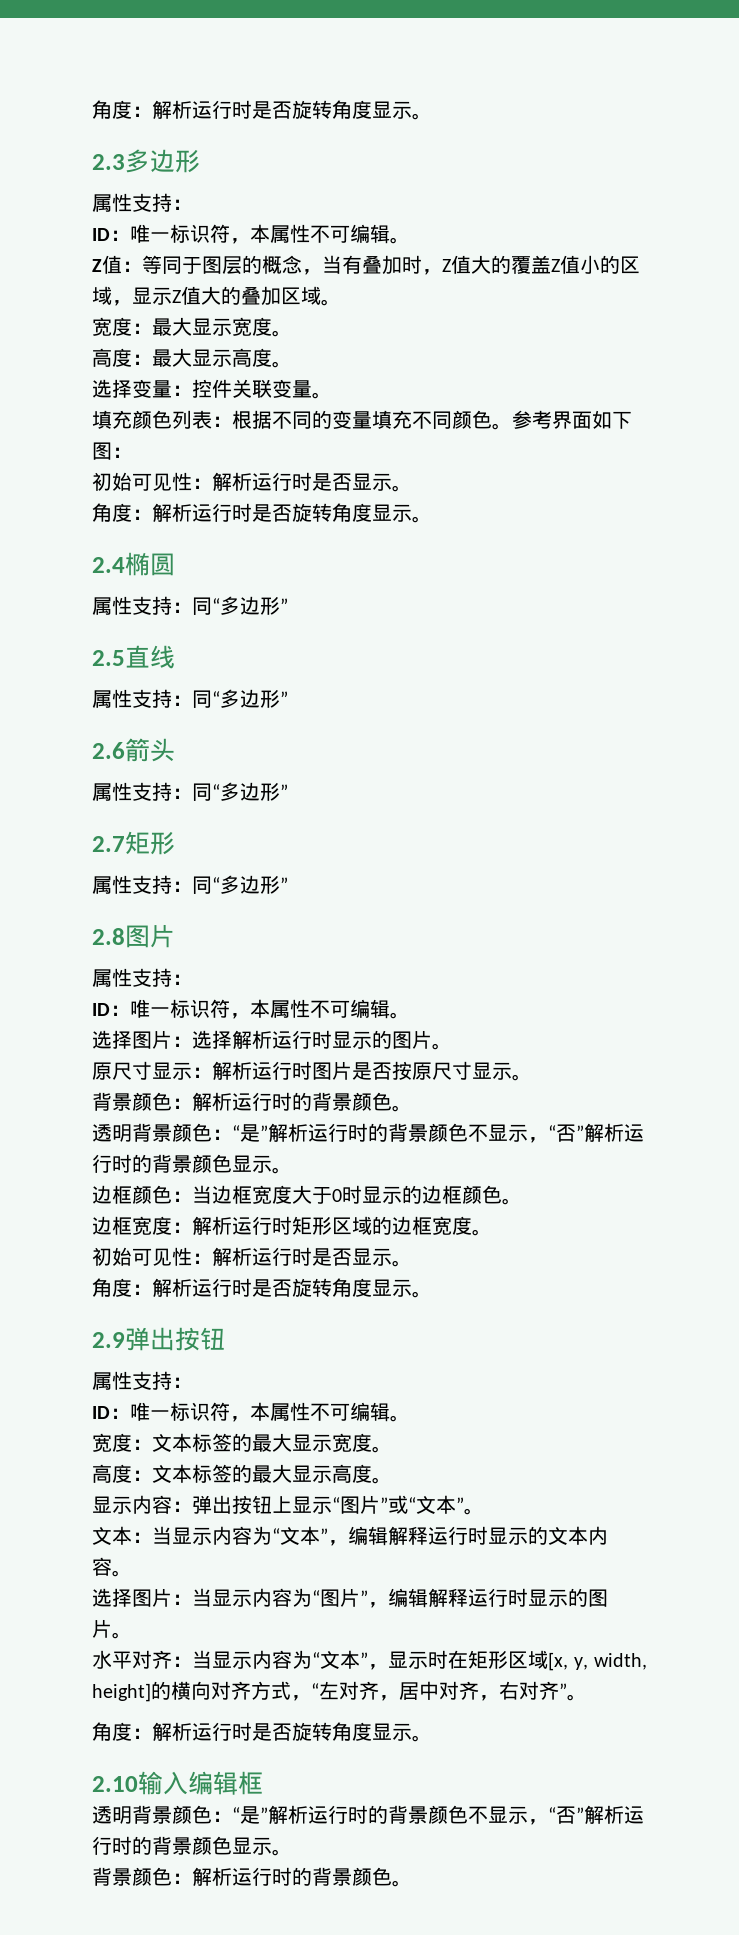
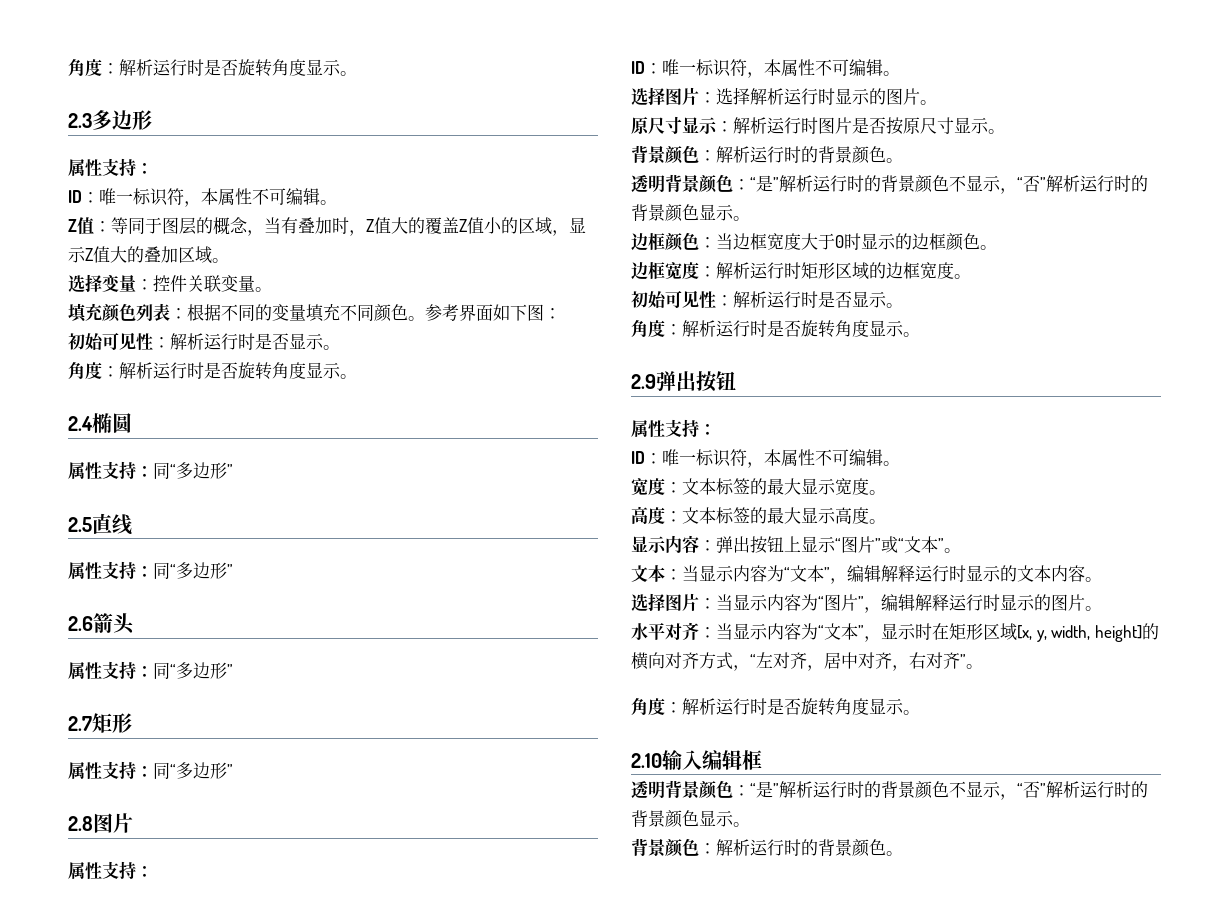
- 宽度：最大显示宽度。
- 高度：最大显示高度。

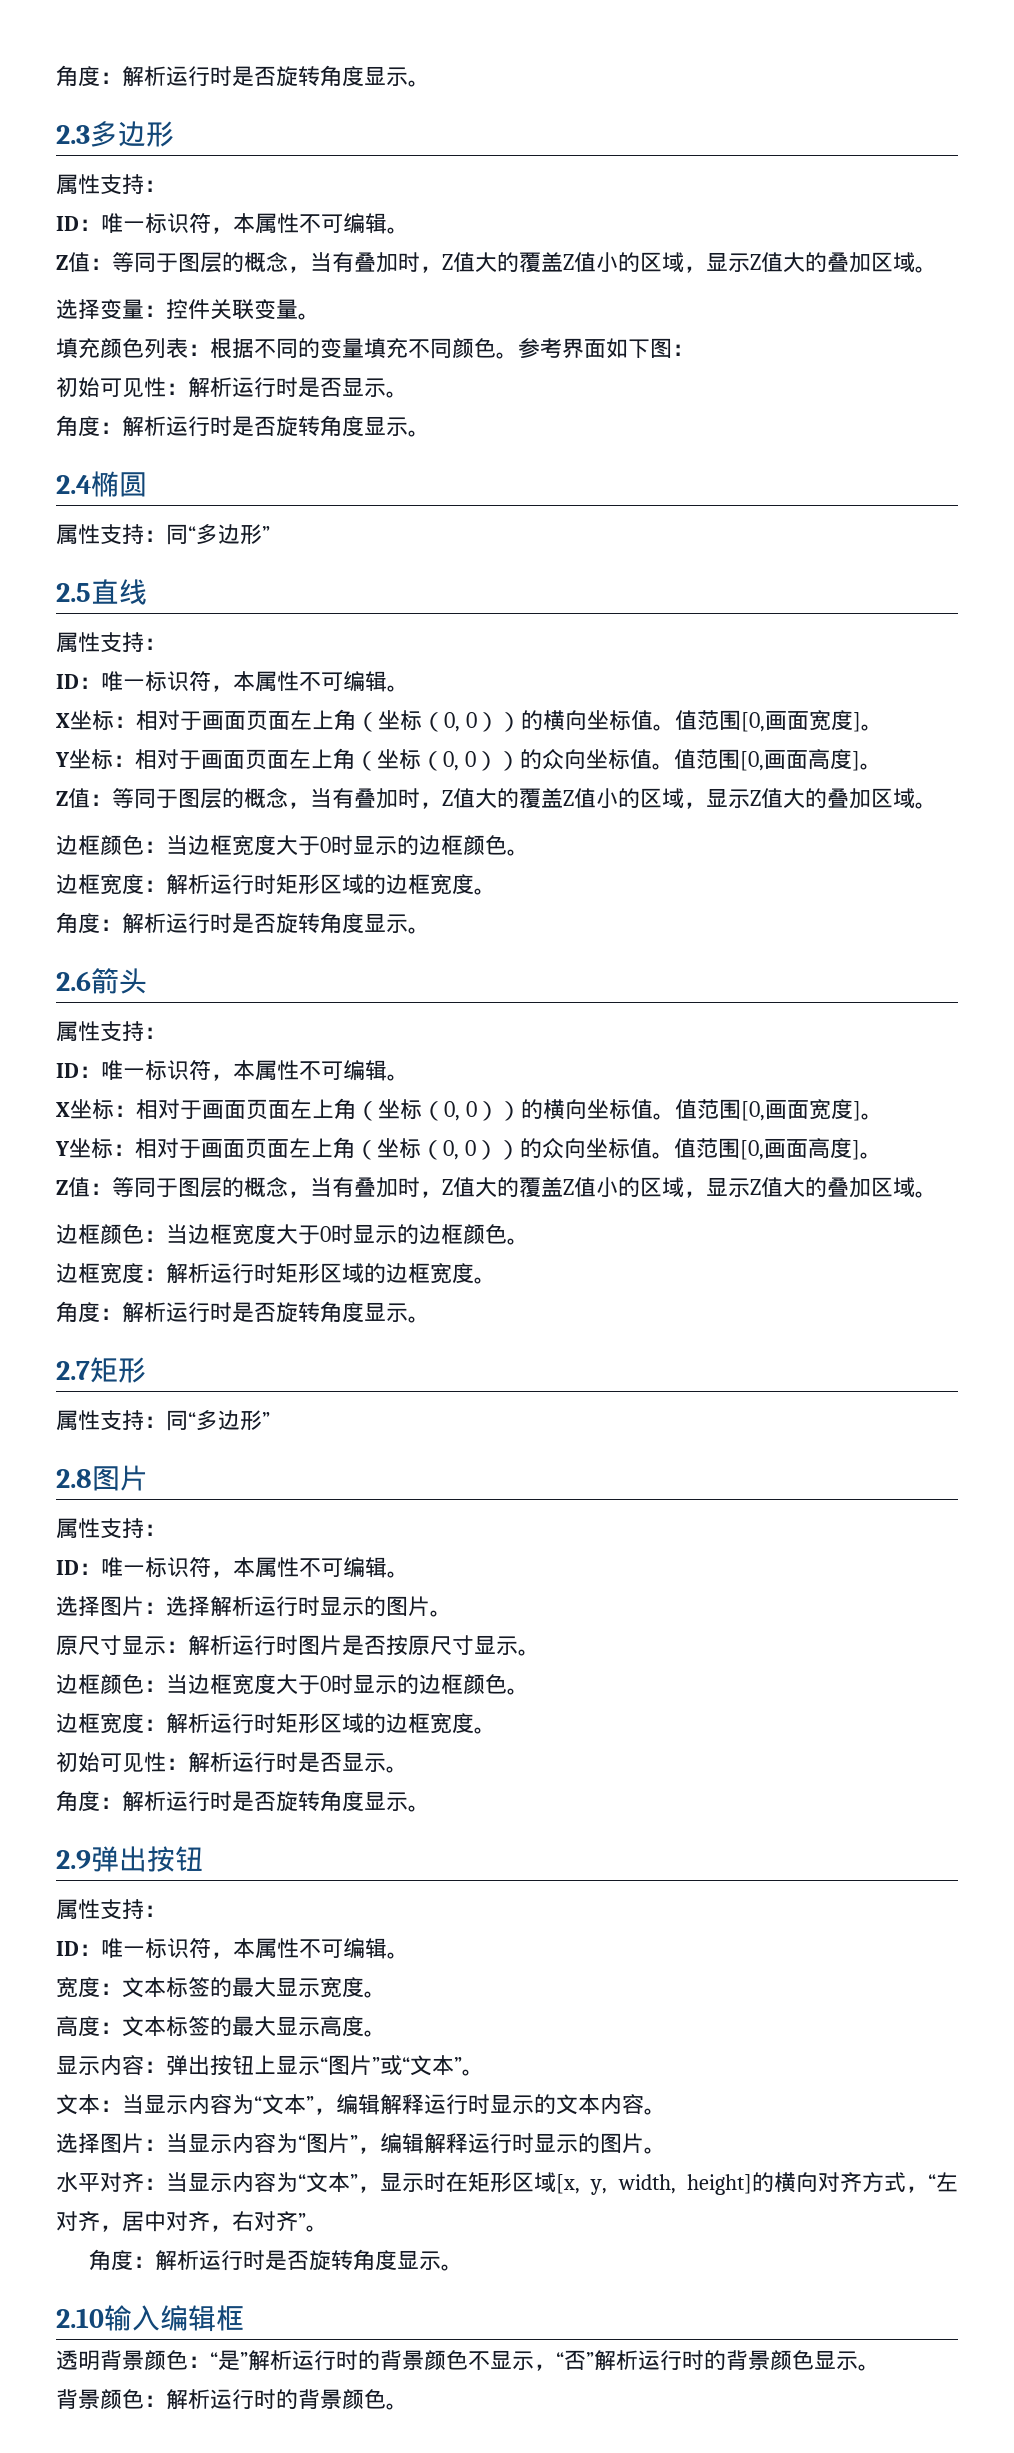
  2.5直线
- 属性支持：同“多边形”
+ 属性支持：
+ ID：唯一标识符，本属性不可编辑。
+ X坐标：相对于画面页面左上角（坐标（0, 0））的横向坐标值。值范围[0,画面宽度]。
+ Y坐标：相对于画面页面左上角（坐标（0, 0））的众向坐标值。值范围[0,画面高度]。
+ Z值：等同于图层的概念，当有叠加时，Z值大的覆盖Z值小的区域，显示Z值大的叠加区域。
+ 边框颜色：当边框宽度大于0时显示的边框颜色。
+ 边框宽度：解析运行时矩形区域的边框宽度。
+ 角度：解析运行时是否旋转角度显示。
  2.6箭头
- 属性支持：同“多边形”
+ 属性支持：
+ ID：唯一标识符，本属性不可编辑。
+ X坐标：相对于画面页面左上角（坐标（0, 0））的横向坐标值。值范围[0,画面宽度]。
+ Y坐标：相对于画面页面左上角（坐标（0, 0））的众向坐标值。值范围[0,画面高度]。
+ Z值：等同于图层的概念，当有叠加时，Z值大的覆盖Z值小的区域，显示Z值大的叠加区域。
+ 边框颜色：当边框宽度大于0时显示的边框颜色。
+ 边框宽度：解析运行时矩形区域的边框宽度。
+ 角度：解析运行时是否旋转角度显示。
  原尺寸显示：解析运行时图片是否按原尺寸显示。
- 背景颜色：解析运行时的背景颜色。
- 透明背景颜色：“是”解析运行时的背景颜色不显示，“否”解析运行时的背景颜色显示。

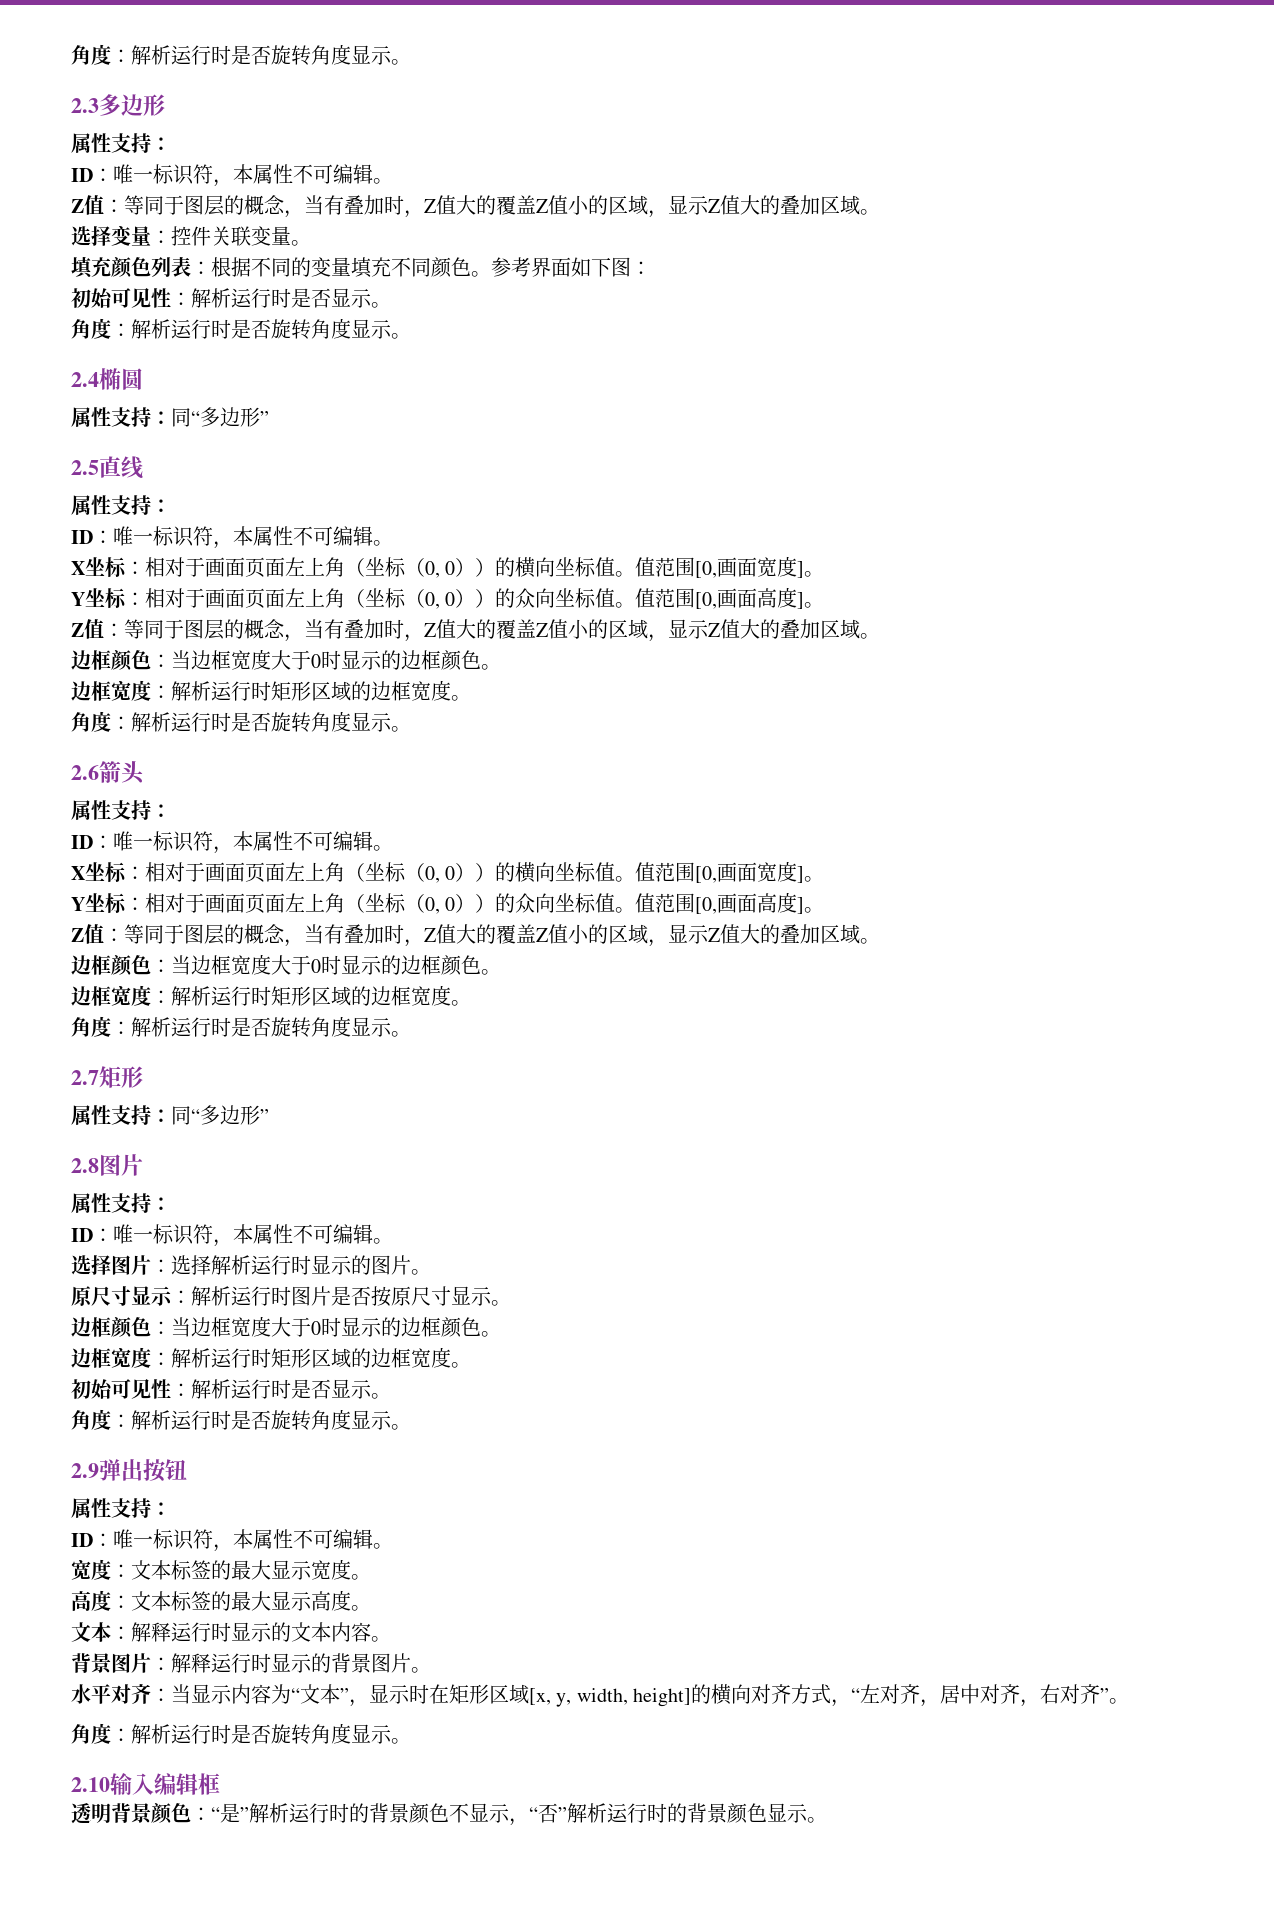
- 显示内容：弹出按钮上显示“图片”或“文本”。
- 文本：当显示内容为“文本”，编辑解释运行时显示的文本内容。
+ 文本：解释运行时显示的文本内容。
- 选择图片：当显示内容为“图片”，编辑解释运行时显示的图片。
+ 背景图片：解释运行时显示的背景图片。
- 背景颜色：解析运行时的背景颜色。

